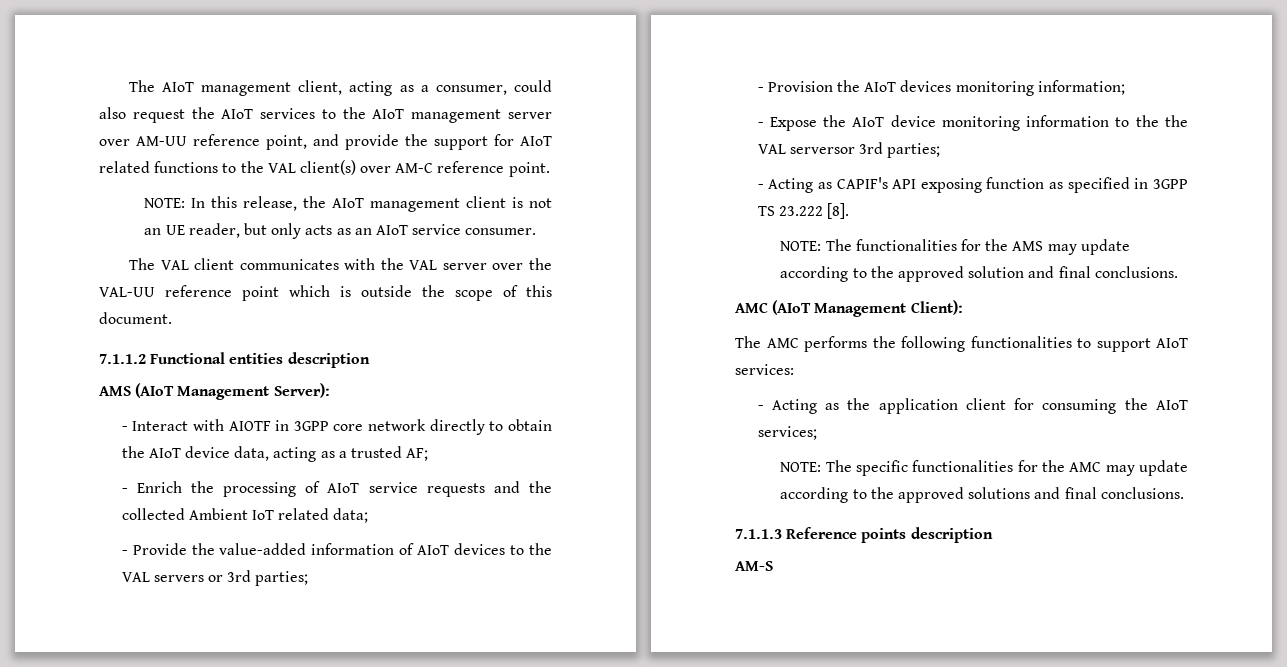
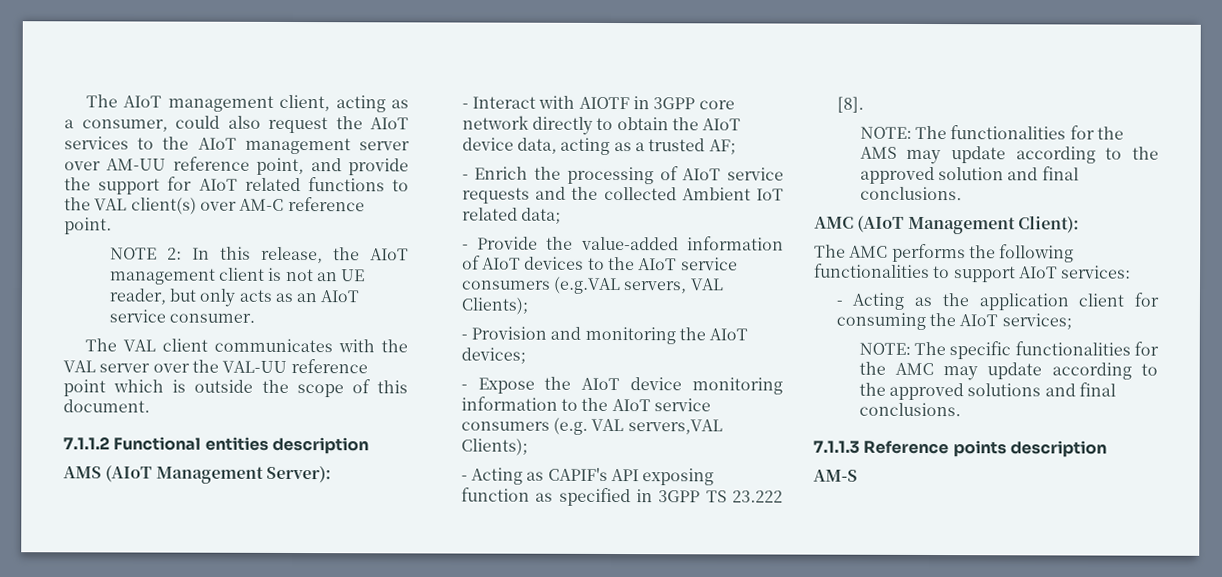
- NOTE: In this release, the AIoT management client is not an UE reader, but only acts as an AIoT service consumer.
+ NOTE 2: In this release, the AIoT management client is not an UE reader, but only acts as an AIoT service consumer.
- - Provide the value-added information of AIoT devices to the VAL servers or 3rd parties;
- - Provision the AIoT devices monitoring information;
+ - Provide the value-added information of AIoT devices to the AIoT service consumers (e.g.VAL servers, VAL Clients);
+ - Provision and monitoring the AIoT devices;
- - Expose the AIoT device monitoring information to the the VAL serversor 3rd parties;
+ - Expose the AIoT device monitoring information to the AIoT service consumers (e.g. VAL servers,VAL Clients);

